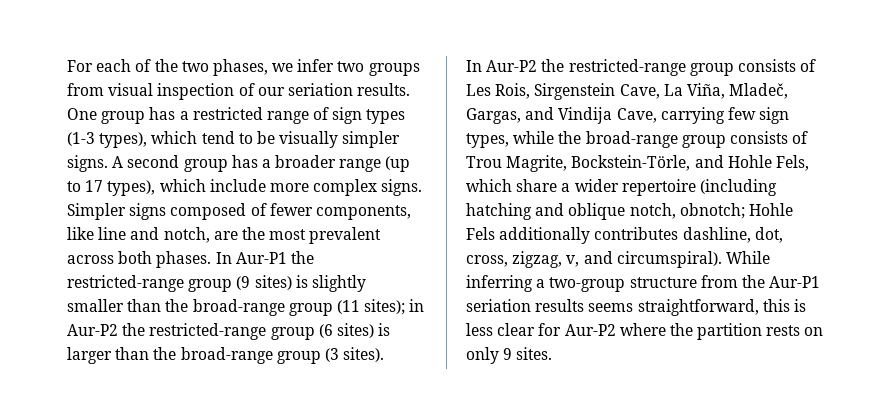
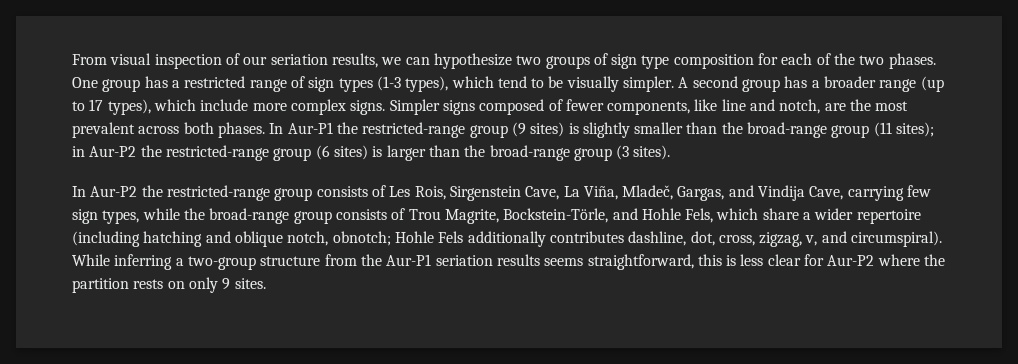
- For each of the two phases, we infer two groups from visual inspection of our seriation results.
+ From visual inspection of our seriation results, we can hypothesize two groups of sign type composition for each of the two phases.
- One group has a restricted range of sign types (1-3 types), which tend to be visually simpler signs.
+ One group has a restricted range of sign types (1-3 types), which tend to be visually simpler.

